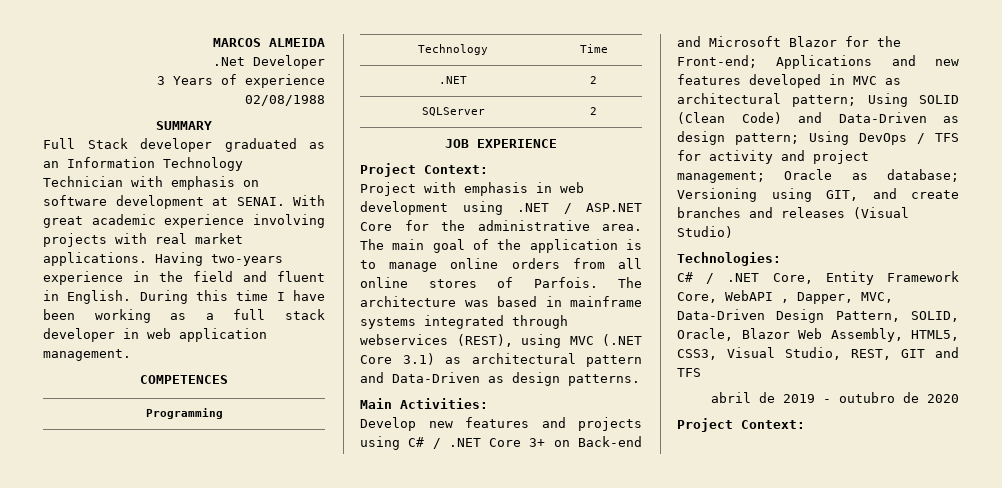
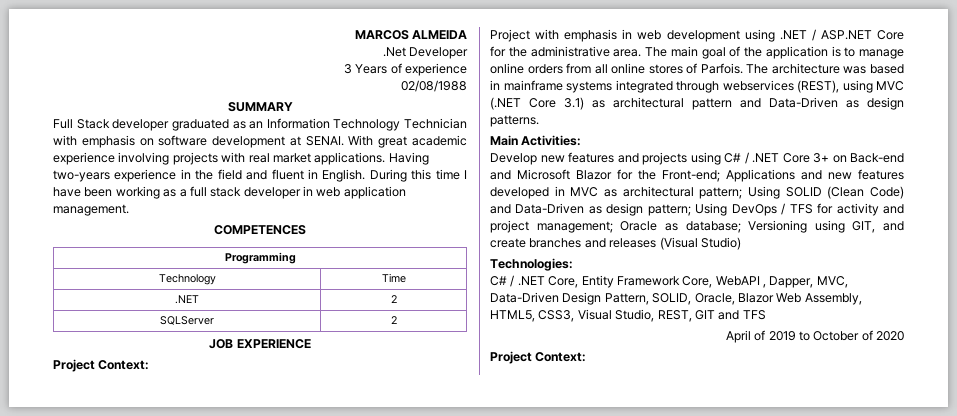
- abril de 2019 - outubro de 2020
+ April of 2019 to October of 2020

